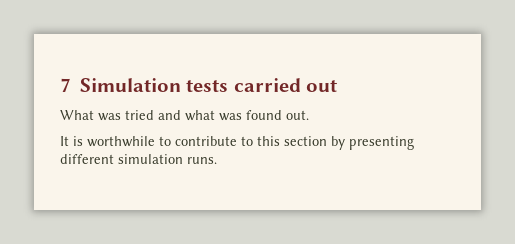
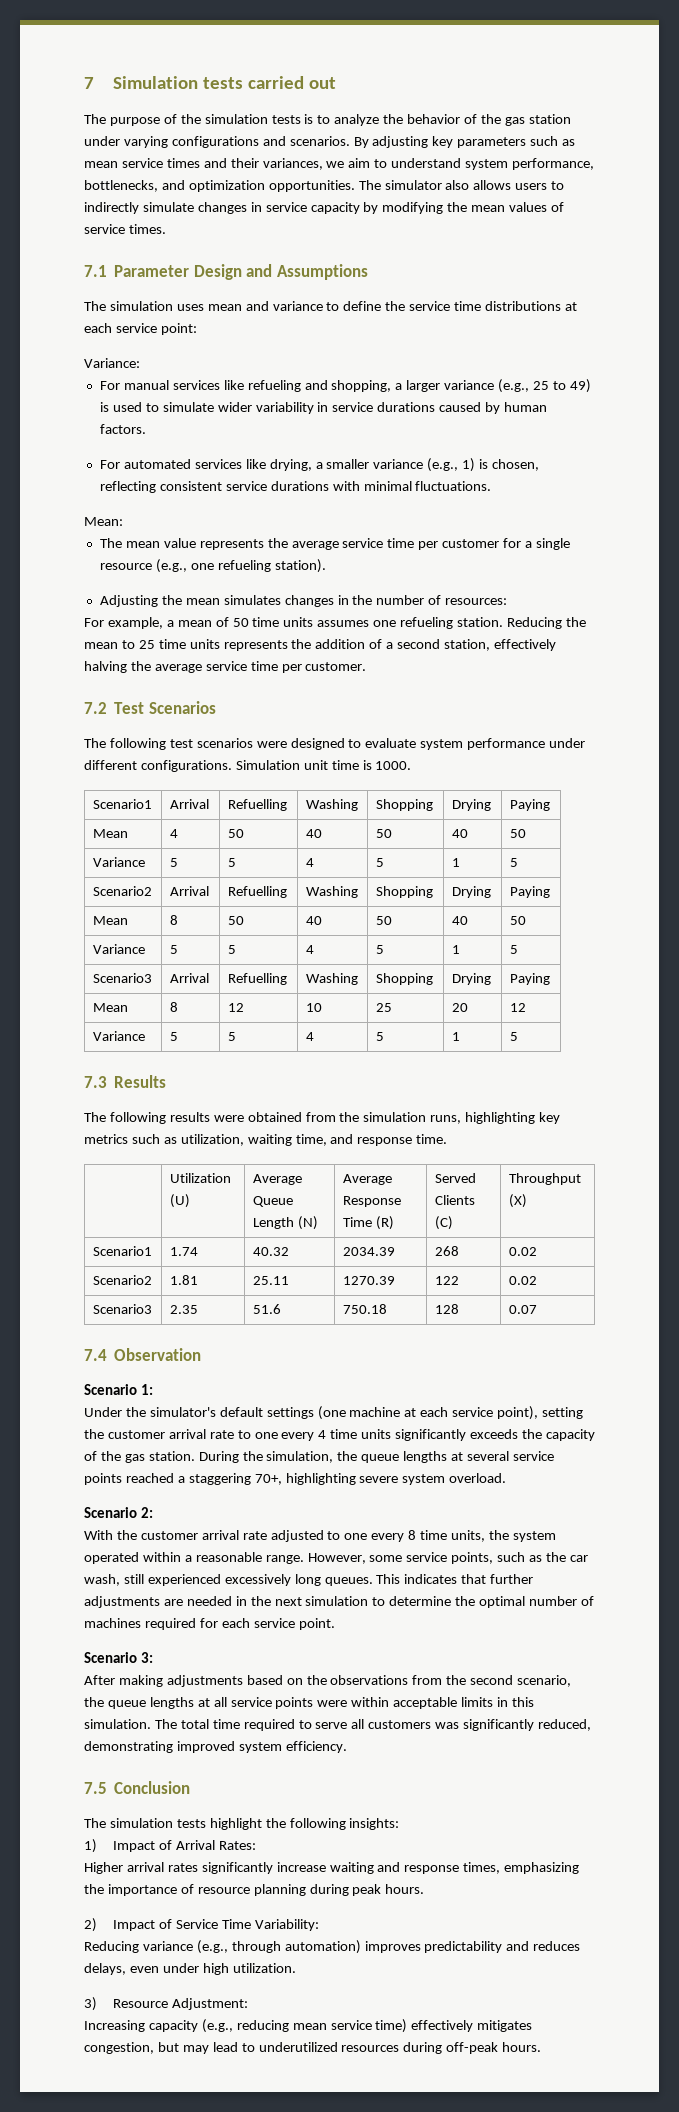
- What was tried and what was found out.
- It is worthwhile to contribute to this section by presenting different simulation runs.
+ The purpose of the simulation tests is to analyze the behavior of the gas station under varying configurations and scenarios. By adjusting key parameters such as mean service times and their variances, we aim to understand system performance, bottlenecks, and optimization opportunities. The simulator also allows users to indirectly simulate changes in service capacity by modifying the mean values of service times.
+ 7.1 Parameter Design and Assumptions
+ The simulation uses mean and variance to define the service time distributions at each service point:
+ Variance:
+ For manual services like refueling and shopping, a larger variance (e.g., 25 to 49) is used to simulate wider variability in service durations caused by human factors.
+ For automated services like drying, a smaller variance (e.g., 1) is chosen, reflecting consistent service durations with minimal fluctuations.
+ Mean:
+ The mean value represents the average service time per customer for a single resource (e.g., one refueling station).
+ Adjusting the mean simulates changes in the number of resources:
+ For example, a mean of 50 time units assumes one refueling station. Reducing the mean to 25 time units represents the addition of a second station, effectively halving the average service time per customer.
+ 7.2 Test Scenarios
+ The following test scenarios were designed to evaluate system performance under different configurations. Simulation unit time is 1000.
+ Scenario1 | Arrival | Refuelling | Washing | Shopping | Drying | Paying
+ Mean | 4 | 50 | 40 | 50 | 40 | 50
+ Variance | 5 | 5 | 4 | 5 | 1 | 5
+ Scenario2 | Arrival | Refuelling | Washing | Shopping | Drying | Paying
+ Mean | 8 | 50 | 40 | 50 | 40 | 50
+ Variance | 5 | 5 | 4 | 5 | 1 | 5
+ Scenario3 | Arrival | Refuelling | Washing | Shopping | Drying | Paying
+ Mean | 8 | 12 | 10 | 25 | 20 | 12
+ Variance | 5 | 5 | 4 | 5 | 1 | 5
+ 7.3 Results
+ The following results were obtained from the simulation runs, highlighting key metrics such as utilization, waiting time, and response time.
+ | Utilization (U) | Average Queue Length (N) | Average Response Time (R) | Served Clients (C) | Throughput (X)
+ Scenario1 | 1.74 | 40.32 | 2034.39 | 268 | 0.02
+ Scenario2 | 1.81 | 25.11 | 1270.39 | 122 | 0.02
+ Scenario3 | 2.35 | 51.6 | 750.18 | 128 | 0.07
+ 7.4 Observation
+ Scenario 1:
+ Under the simulator's default settings (one machine at each service point), setting the customer arrival rate to one every 4 time units significantly exceeds the capacity of the gas station. During the simulation, the queue lengths at several service points reached a staggering 70+, highlighting severe system overload.
+ Scenario 2:
+ With the customer arrival rate adjusted to one every 8 time units, the system operated within a reasonable range. However, some service points, such as the car wash, still experienced excessively long queues. This indicates that further adjustments are needed in the next simulation to determine the optimal number of machines required for each service point.
+ Scenario 3:
+ After making adjustments based on the observations from the second scenario, the queue lengths at all service points were within acceptable limits in this simulation. The total time required to serve all customers was significantly reduced, demonstrating improved system efficiency.
+ 7.5 Conclusion
+ The simulation tests highlight the following insights:
+ 1) Impact of Arrival Rates:
+ Higher arrival rates significantly increase waiting and response times, emphasizing the importance of resource planning during peak hours.
+ 2) Impact of Service Time Variability:
+ Reducing variance (e.g., through automation) improves predictability and reduces delays, even under high utilization.
+ 3) Resource Adjustment:
+ Increasing capacity (e.g., reducing mean service time) effectively mitigates congestion, but may lead to underutilized resources during off-peak hours.

